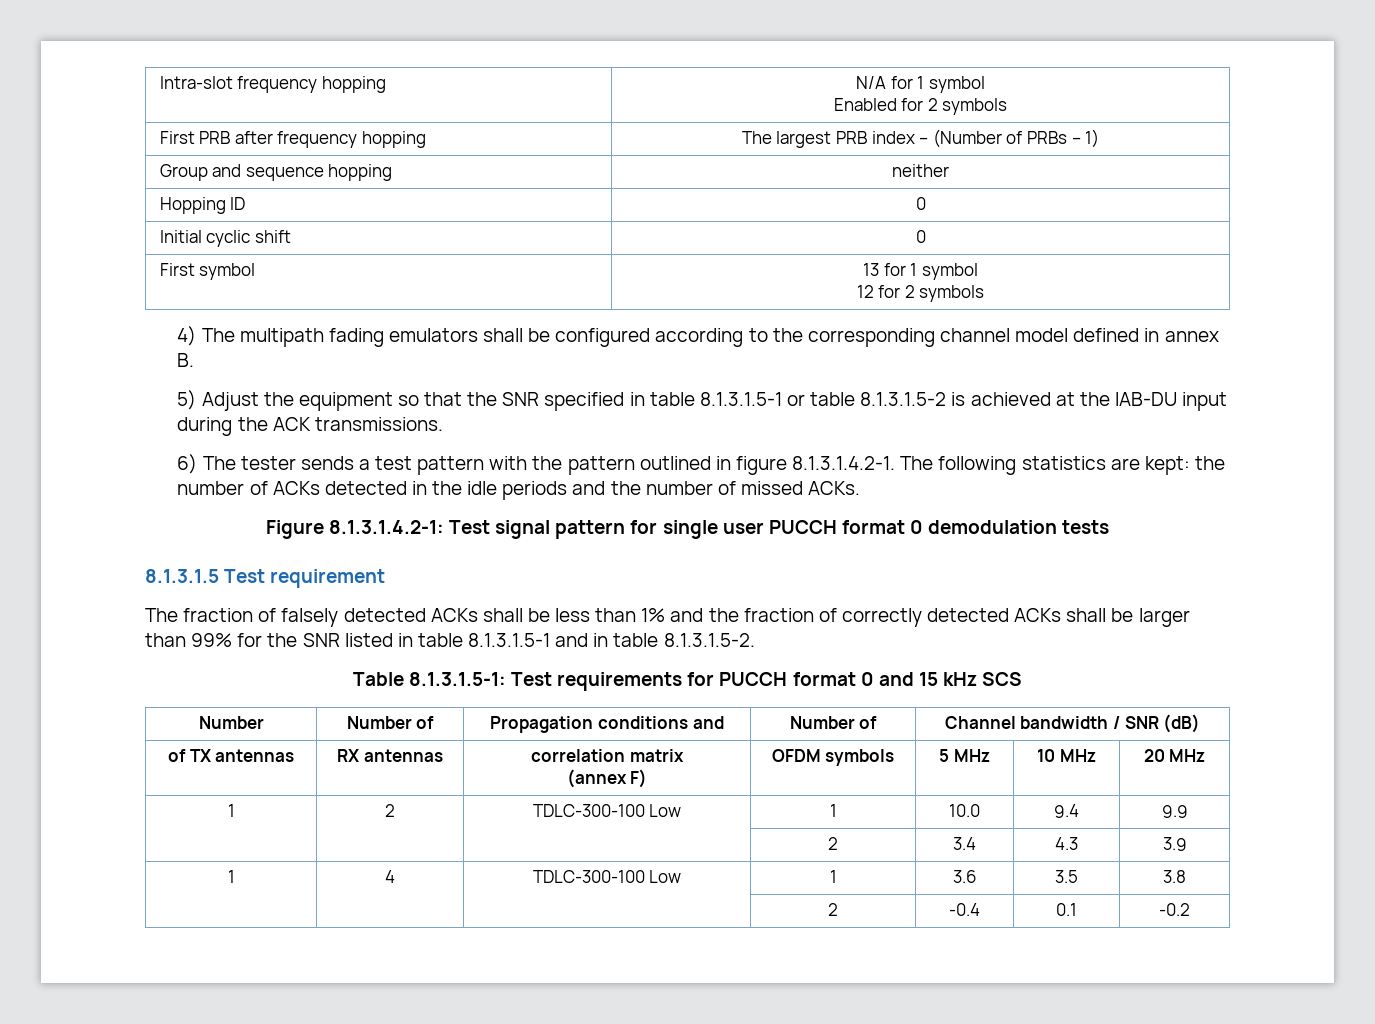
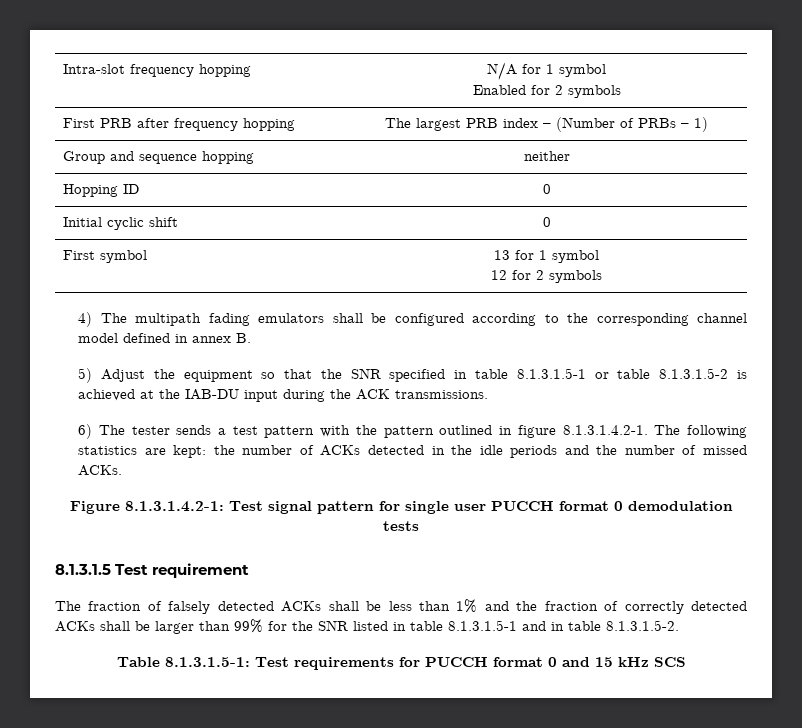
- Number | Number of | Propagation conditions and | Number of | Channel bandwidth / SNR (dB)
- of TX antennas | RX antennas | correlation matrix
- (annex F) | OFDM symbols | 5 MHz | 10 MHz | 20 MHz
- 1 | 2 | TDLC-300-100 Low | 1 | 10.0 | 9.4 | 9.9
- | | | 2 | 3.4 | 4.3 | 3.9
- 1 | 4 | TDLC-300-100 Low | 1 | 3.6 | 3.5 | 3.8
- | | | 2 | -0.4 | 0.1 | -0.2

